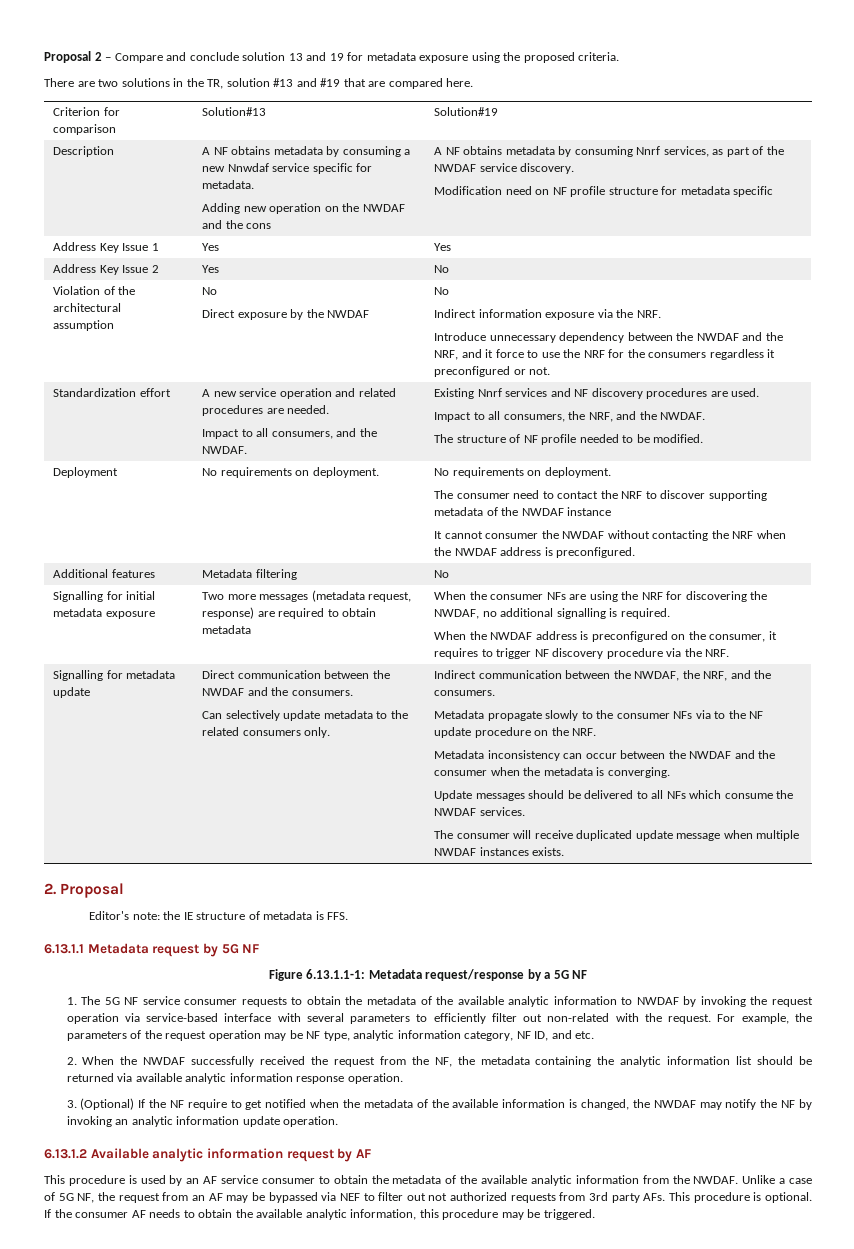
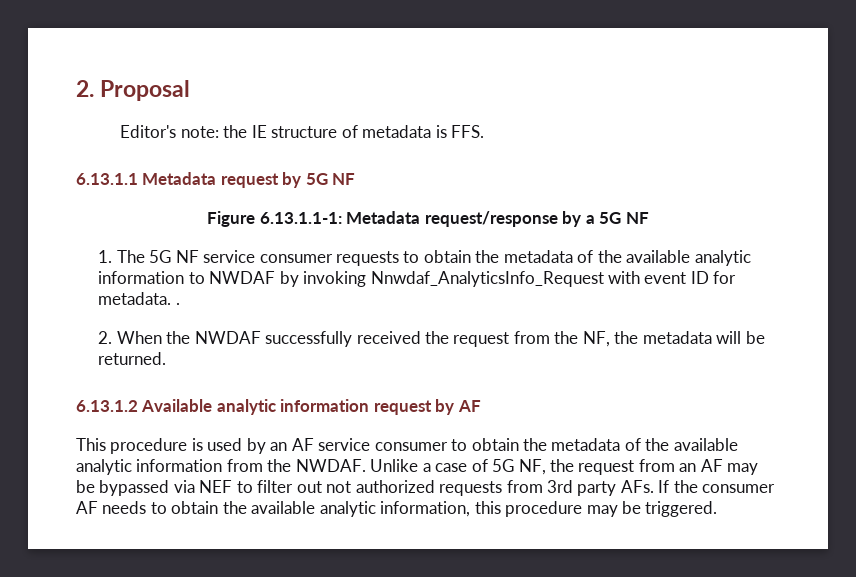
- Proposal 2 – Compare and conclude solution 13 and 19 for metadata exposure using the proposed criteria.
- There are two solutions in the TR, solution #13 and #19 that are compared here.
- Criterion for comparison | Solution#13 | Solution#19
- Description | A NF obtains metadata by consuming a new Nnwdaf service specific for metadata.
- Adding new operation on the NWDAF and the cons | A NF obtains metadata by consuming Nnrf services, as part of the NWDAF service discovery.
- Modification need on NF profile structure for metadata specific
- Address Key Issue 1 | Yes | Yes
- Address Key Issue 2 | Yes | No
- Violation of the architectural assumption | No
- Direct exposure by the NWDAF | No
- Indirect information exposure via the NRF.
- Introduce unnecessary dependency between the NWDAF and the NRF, and it force to use the NRF for the consumers regardless it preconfigured or not.
- Standardization effort | A new service operation and related procedures are needed.
- Impact to all consumers, and the NWDAF. | Existing Nnrf services and NF discovery procedures are used.
- Impact to all consumers, the NRF, and the NWDAF.
- The structure of NF profile needed to be modified.
- Deployment | No requirements on deployment. | No requirements on deployment.
- The consumer need to contact the NRF to discover supporting metadata of the NWDAF instance
- It cannot consumer the NWDAF without contacting the NRF when the NWDAF address is preconfigured.
- Additional features | Metadata filtering | No
- Signalling for initial metadata exposure | Two more messages (metadata request, response) are required to obtain metadata | When the consumer NFs are using the NRF for discovering the NWDAF, no additional signalling is required.
- When the NWDAF address is preconfigured on the consumer, it requires to trigger NF discovery procedure via the NRF.
- Signalling for metadata update | Direct communication between the NWDAF and the consumers.
- Can selectively update metadata to the related consumers only. | Indirect communication between the NWDAF, the NRF, and the consumers.
- Metadata propagate slowly to the consumer NFs via to the NF update procedure on the NRF.
- Metadata inconsistency can occur between the NWDAF and the consumer when the metadata is converging.
- Update messages should be delivered to all NFs which consume the NWDAF services.
- The consumer will receive duplicated update message when multiple NWDAF instances exists.
- 1. The 5G NF service consumer requests to obtain the metadata of the available analytic information to NWDAF by invoking the request operation via service-based interface with several parameters to efficiently filter out non-related with the request. For example, the parameters of the request operation may be NF type, analytic information category, NF ID, and etc.
+ 1. The 5G NF service consumer requests to obtain the metadata of the available analytic information to NWDAF by invoking Nnwdaf_AnalyticsInfo_Request with event ID for metadata. .
- 2. When the NWDAF successfully received the request from the NF, the metadata containing the analytic information list should be returned via available analytic information response operation.
- 3. (Optional) If the NF require to get notified when the metadata of the available information is changed, the NWDAF may notify the NF by invoking an analytic information update operation.
+ 2. When the NWDAF successfully received the request from the NF, the metadata will be returned.
- Unlike a case of 5G NF, the request from an AF may be bypassed via NEF to filter out not authorized requests from 3rd party AFs. This procedure is optional. If the consumer AF needs to obtain the available analytic information, this procedure may be triggered.
+ Unlike a case of 5G NF, the request from an AF may be bypassed via NEF to filter out not authorized requests from 3rd party AFs. If the consumer AF needs to obtain the available analytic information, this procedure may be triggered.

